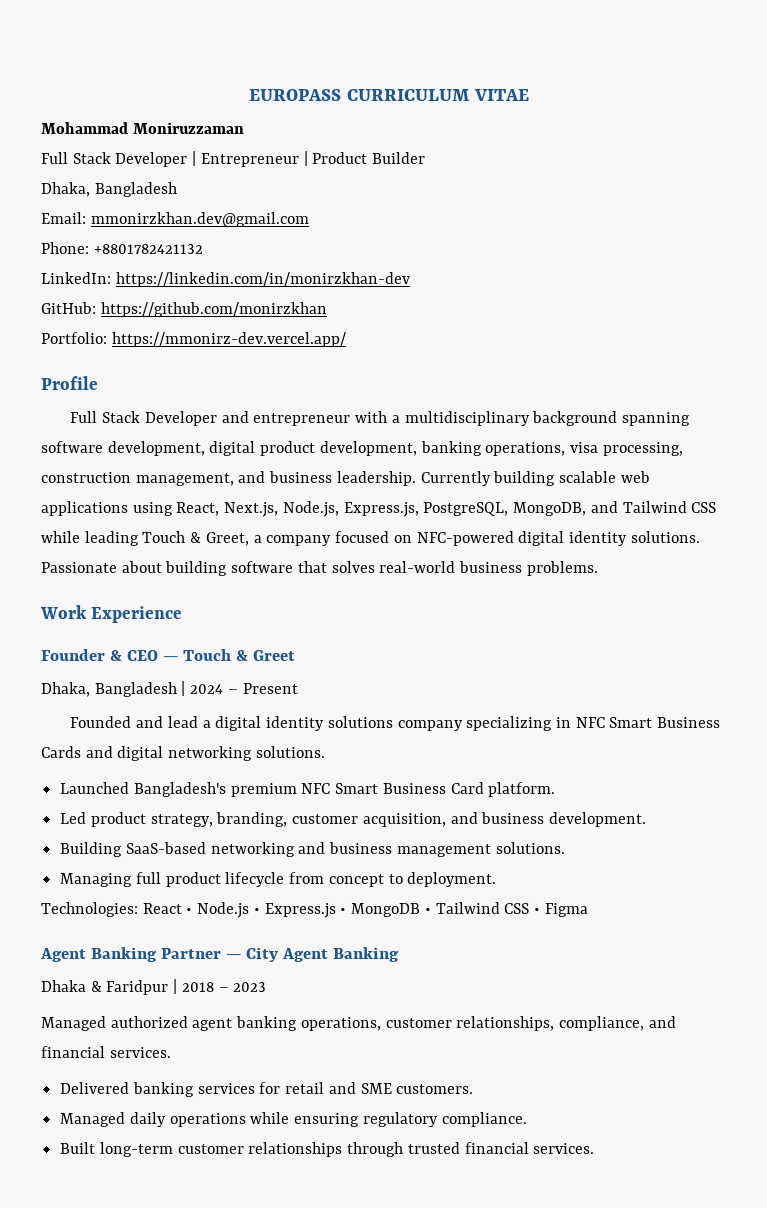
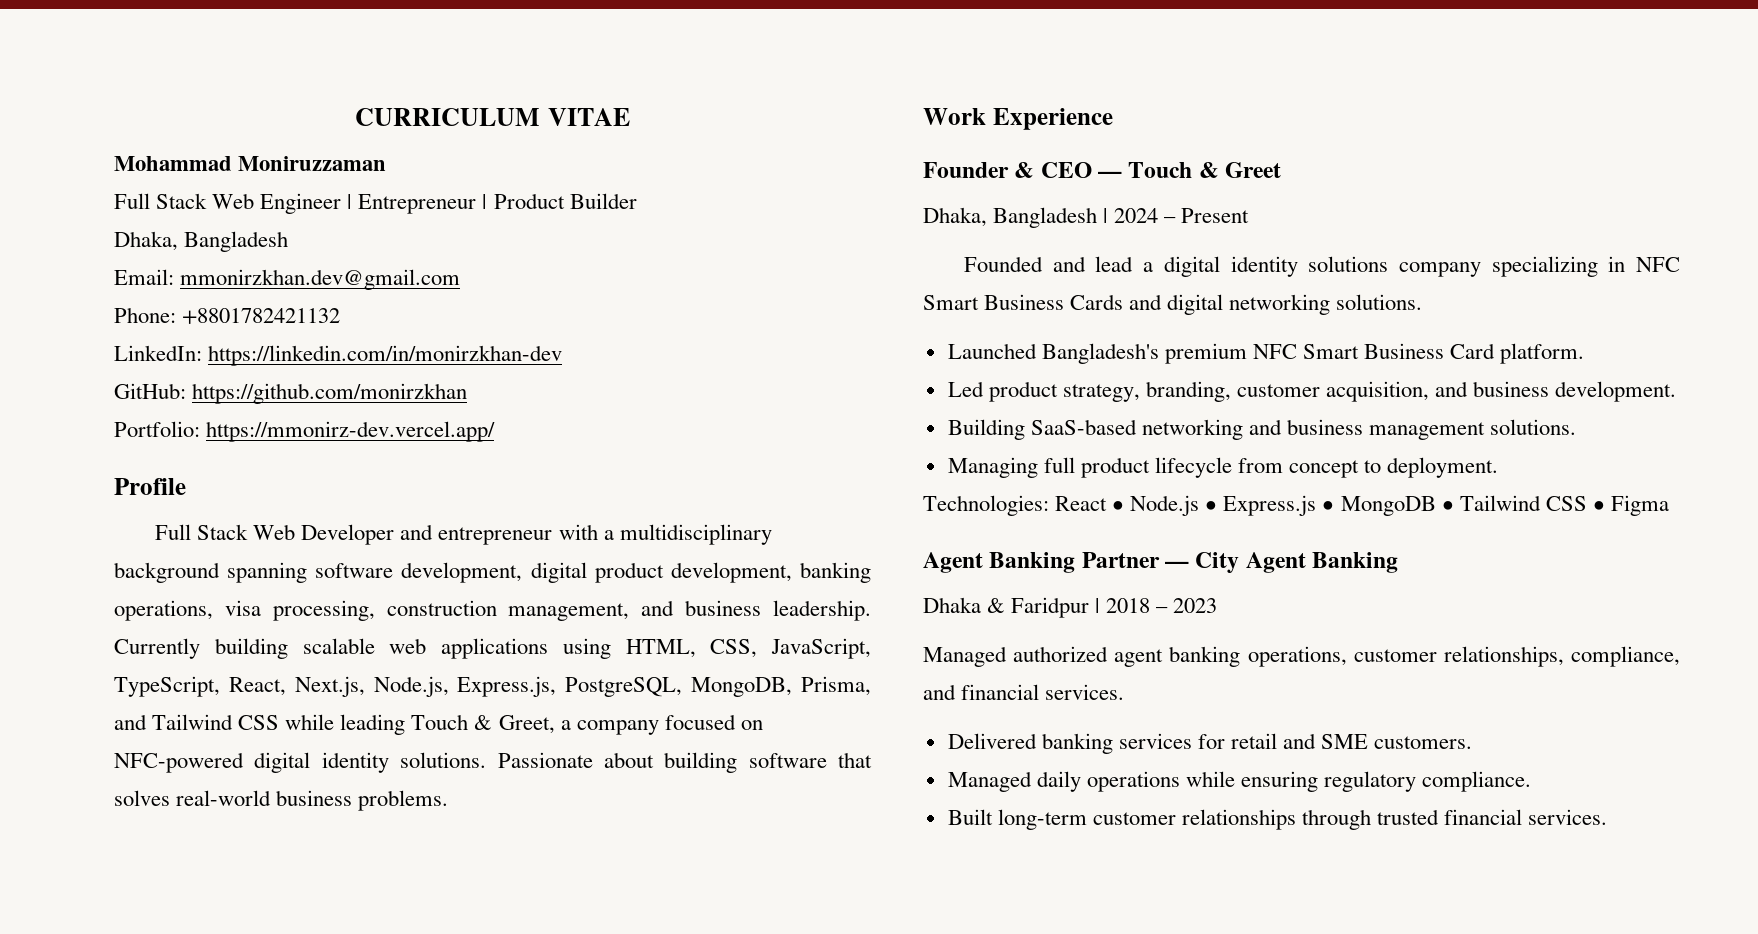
- EUROPASS CURRICULUM VITAE
+ CURRICULUM VITAE
- Full Stack Developer | Entrepreneur | Product Builder
+ Full Stack Web Engineer | Entrepreneur | Product Builder
- Full Stack Developer and entrepreneur with a multidisciplinary background spanning software development, digital product development, banking operations, visa processing, construction management, and business leadership.
+ Full Stack Web Developer and entrepreneur with a multidisciplinary background spanning software development, digital product development, banking operations, visa processing, construction management, and business leadership.
- Currently building scalable web applications using React, Next.js, Node.js, Express.js, PostgreSQL, MongoDB, and Tailwind CSS while leading Touch & Greet, a company focused on NFC-powered digital identity solutions.
+ Currently building scalable web applications using HTML, CSS, JavaScript, TypeScript, React, Next.js, Node.js, Express.js, PostgreSQL, MongoDB, Prisma, and Tailwind CSS while leading Touch & Greet, a company focused on NFC-powered digital identity solutions.

